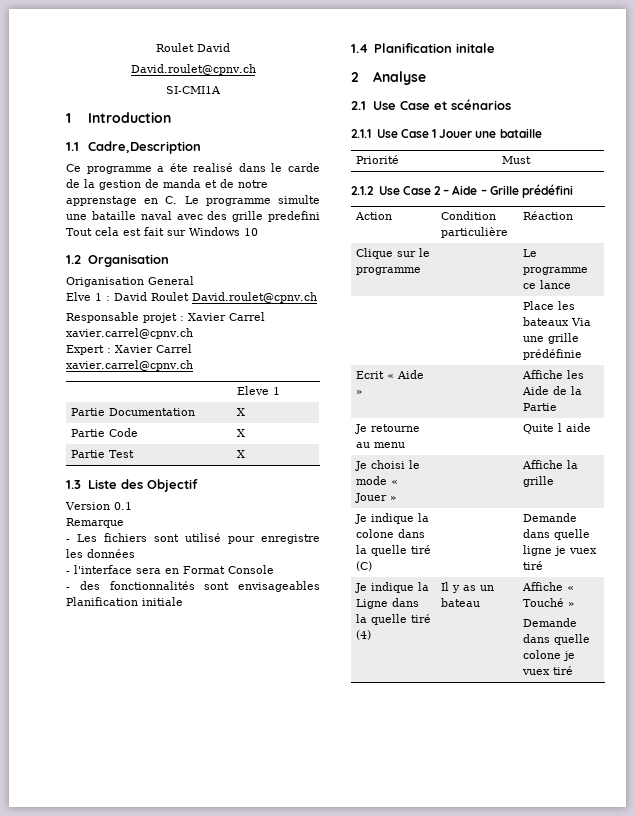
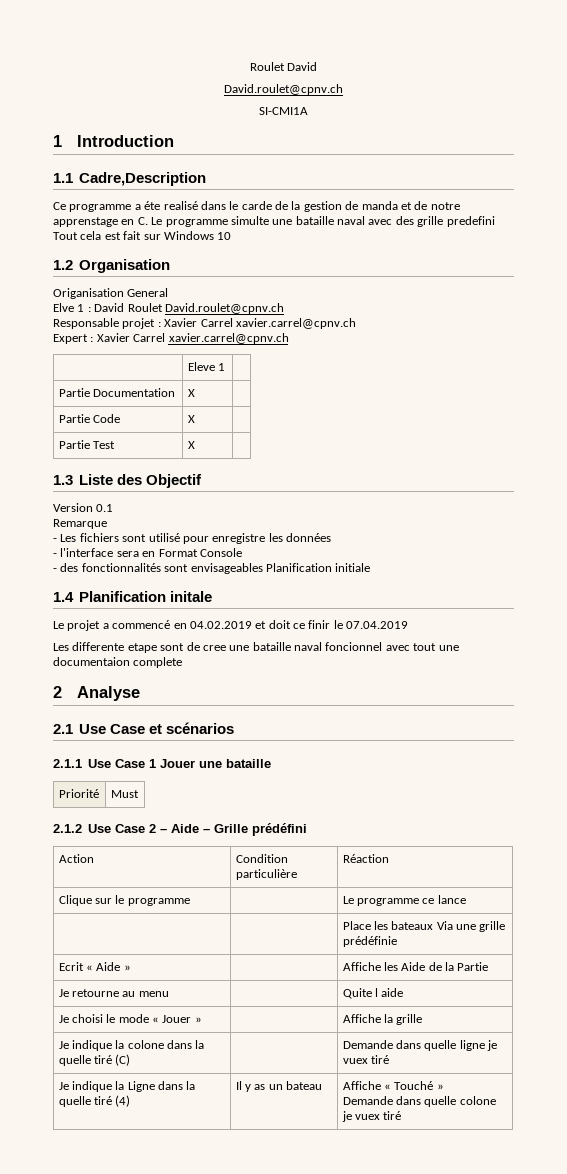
+ Le projet a commencé en 04.02.2019 et doit ce finir le 07.04.2019
+ Les differente etape sont de cree une bataille naval foncionnel avec tout une documentaion complete

